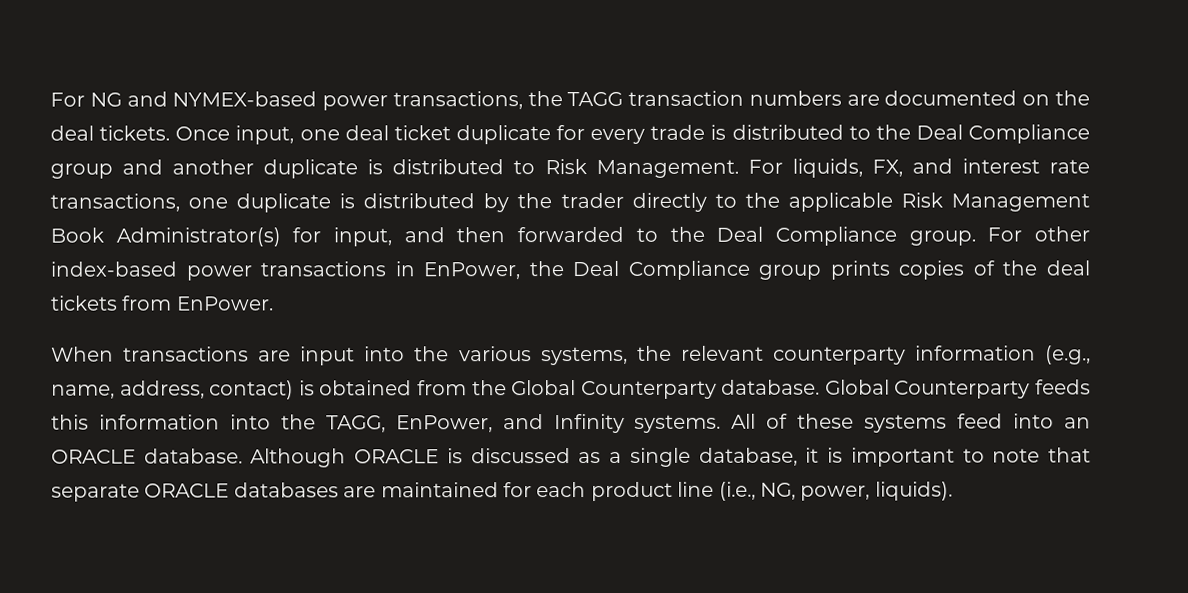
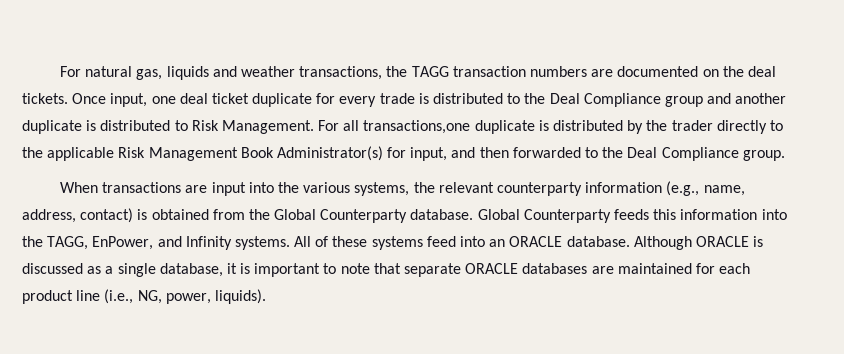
- For NG and NYMEX-based power transactions, the TAGG transaction numbers are documented on the deal tickets.
+ For natural gas, liquids and weather transactions, the TAGG transaction numbers are documented on the deal tickets.
- For liquids, FX, and interest rate transactions, one duplicate is distributed by the trader directly to the applicable Risk Management Book Administrator(s) for input, and then forwarded to the Deal Compliance group. For other index-based power transactions in EnPower, the Deal Compliance group prints copies of the deal tickets from EnPower.
+ For all transactions,one duplicate is distributed by the trader directly to the applicable Risk Management Book Administrator(s) for input, and then forwarded to the Deal Compliance group.

